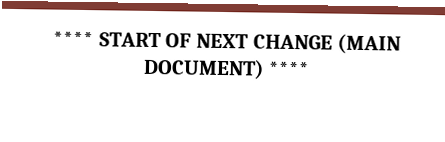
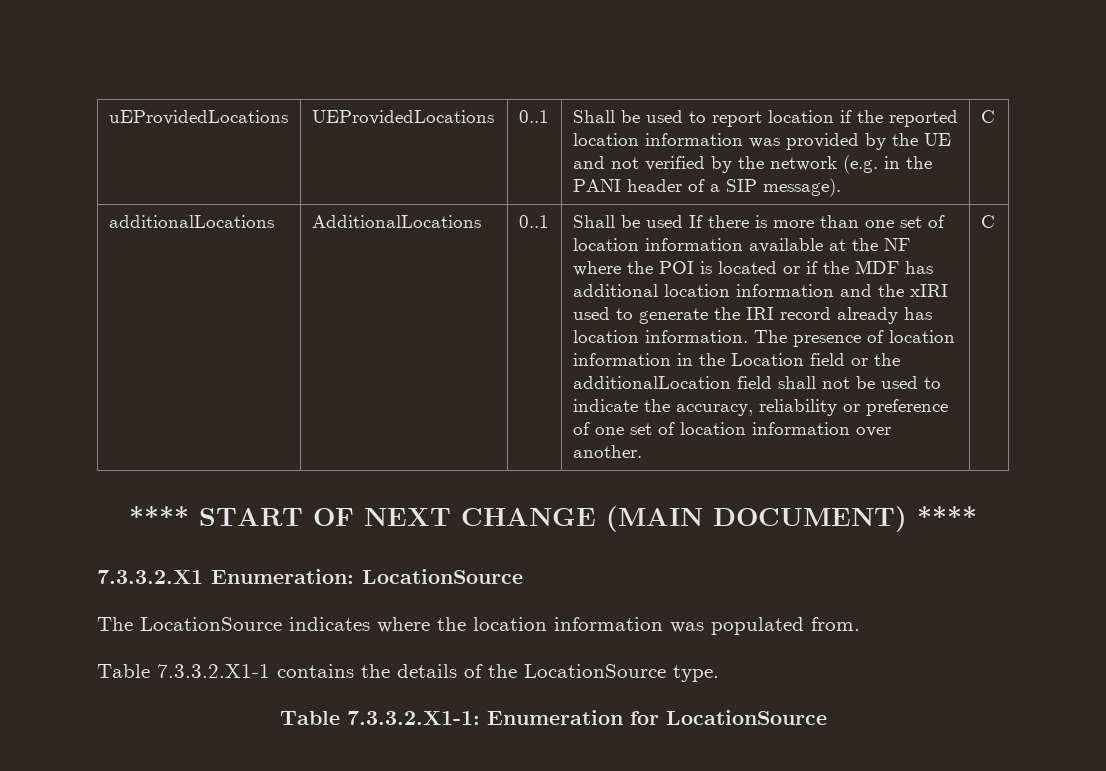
+ uEProvidedLocations | UEProvidedLocations | 0..1 | Shall be used to report location if the reported location information was provided by the UE and not verified by the network (e.g. in the PANI header of a SIP message). | C
+ additionalLocations | AdditionalLocations | 0..1 | Shall be used If there is more than one set of location information available at the NF where the POI is located or if the MDF has additional location information and the xIRI used to generate the IRI record already has location information. The presence of location information in the Location field or the additionalLocation field shall not be used to indicate the accuracy, reliability or preference of one set of location information over another. | C
+ 7.3.3.2.X1 Enumeration: LocationSource
+ The LocationSource indicates where the location information was populated from.
+ Table 7.3.3.2.X1-1 contains the details of the LocationSource type.
+ Table 7.3.3.2.X1-1: Enumeration for LocationSource

